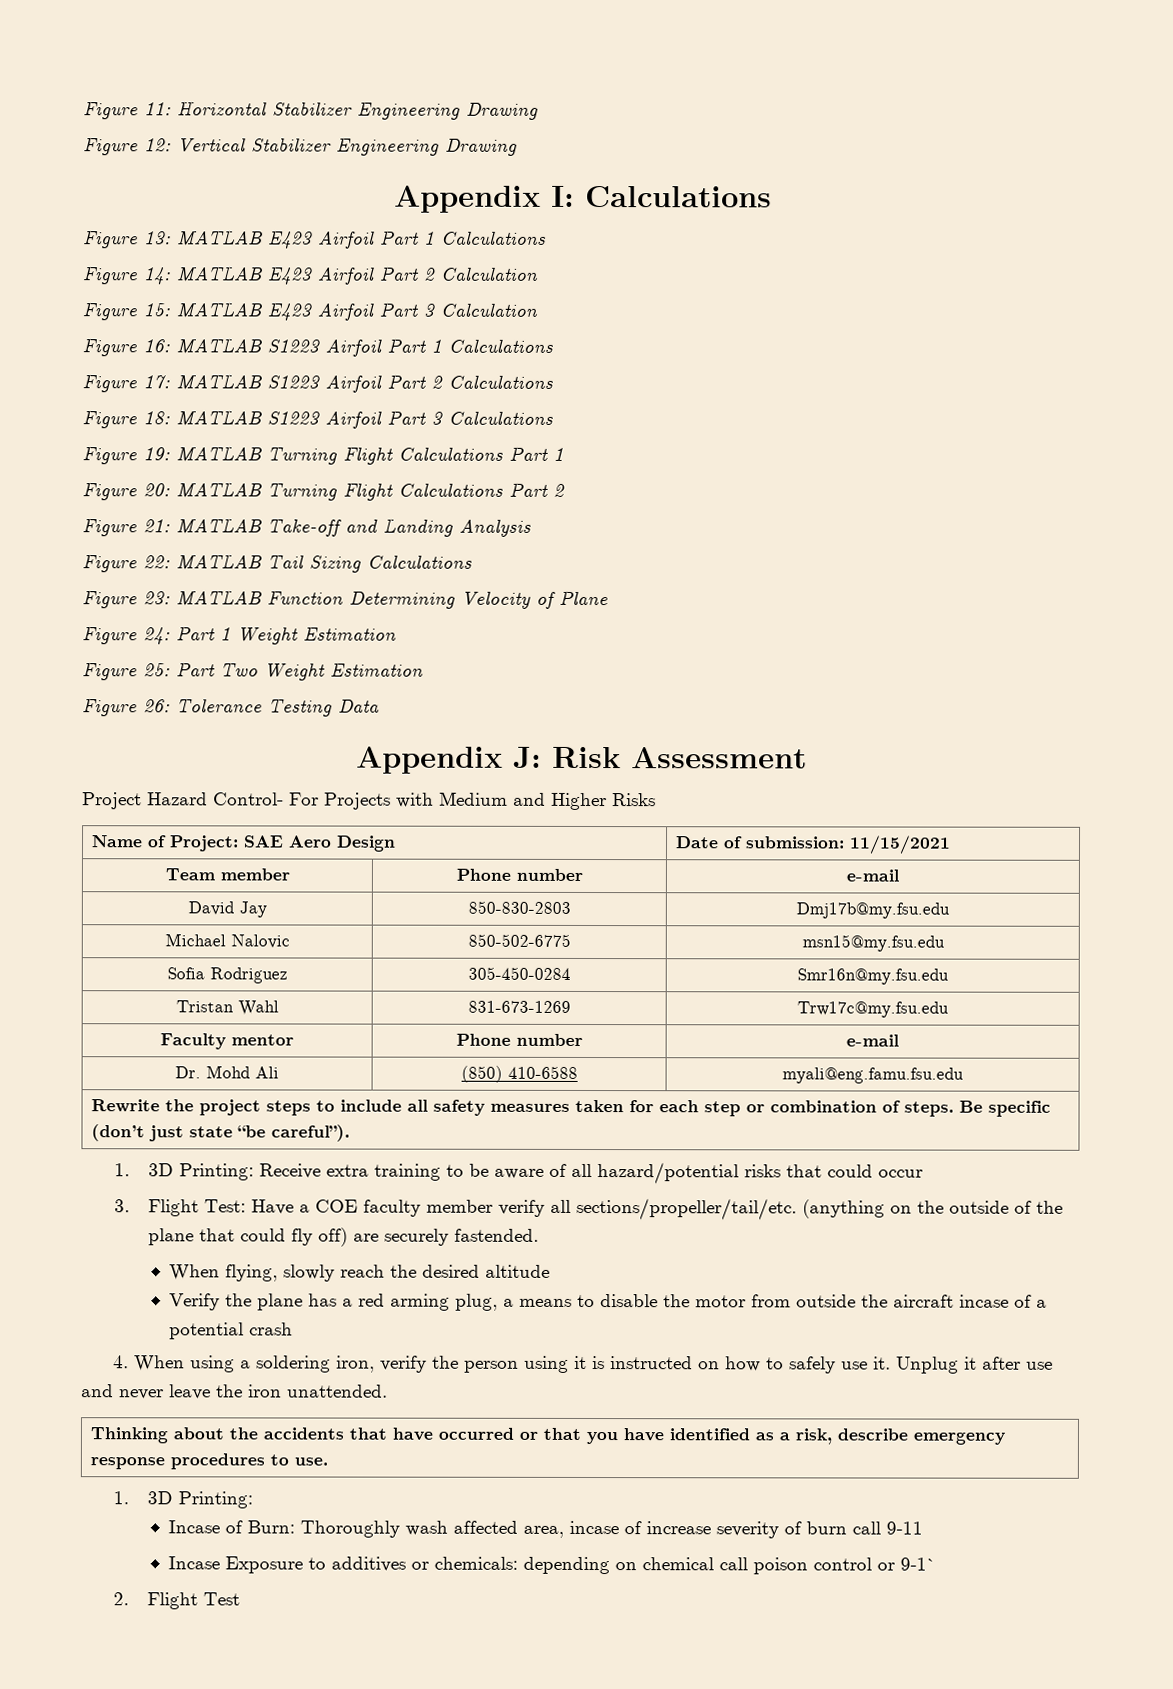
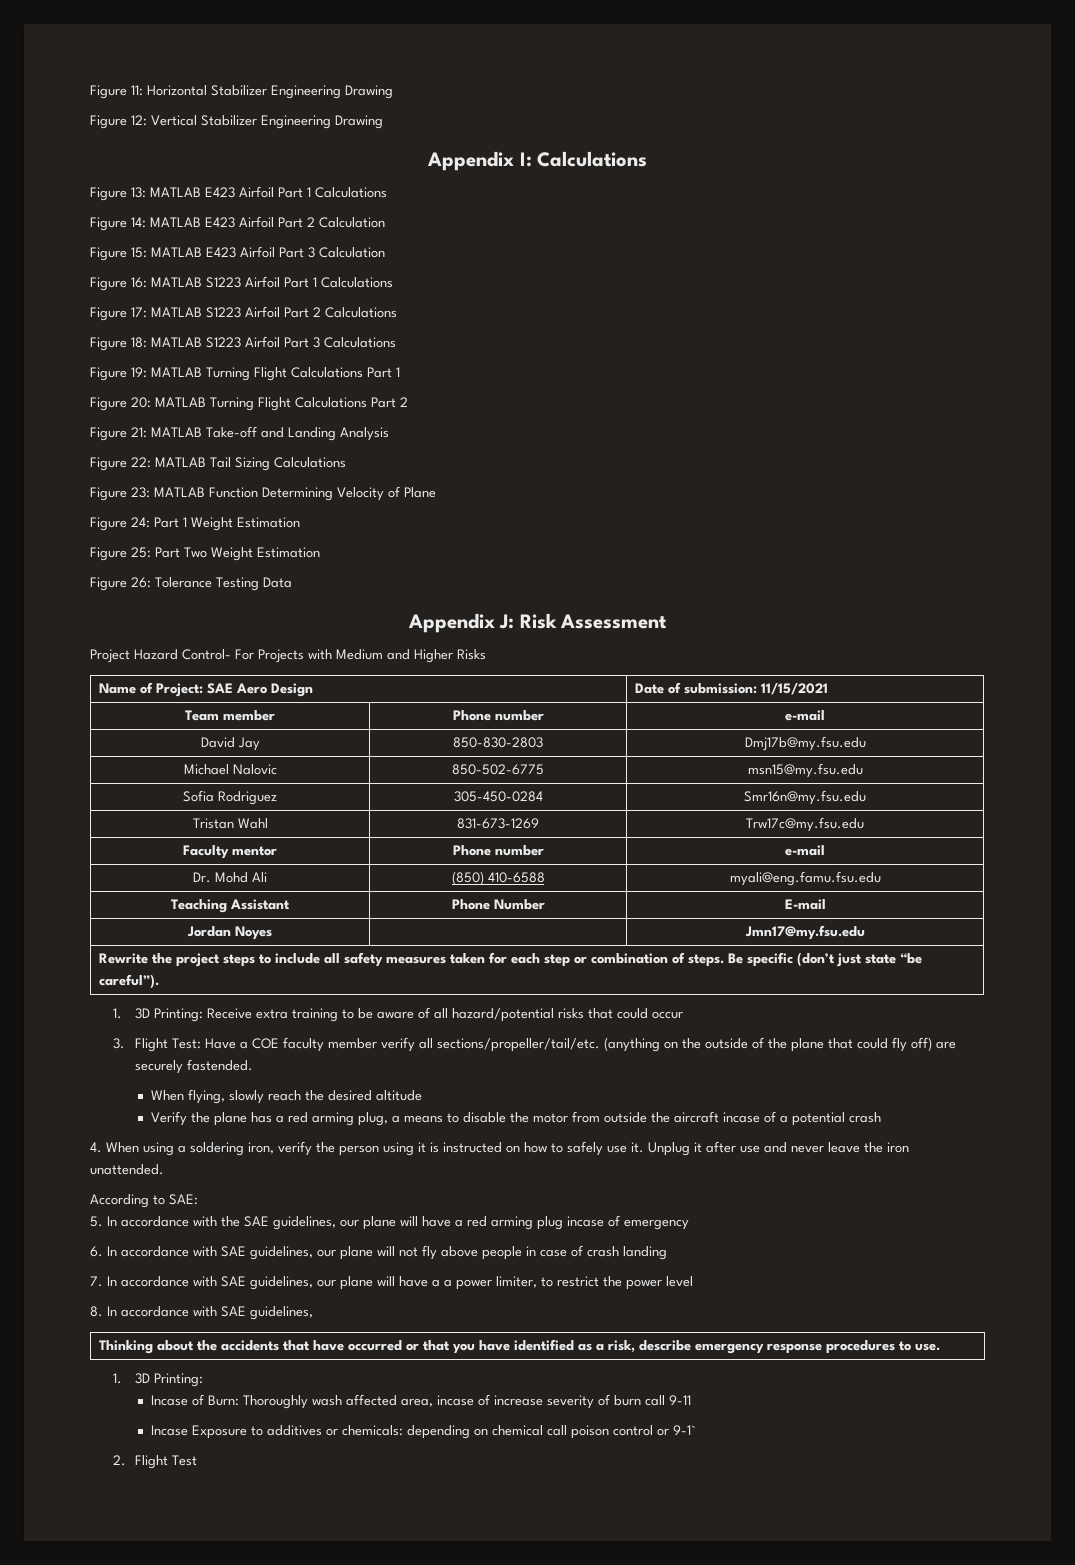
+ Teaching Assistant | Phone Number | E-mail
+ Jordan Noyes | | Jmn17@my.fsu.edu
+ According to SAE:
+ 5. In accordance with the SAE guidelines, our plane will have a red arming plug incase of emergency
+ 6. In accordance with SAE guidelines, our plane will not fly above people in case of crash landing
+ 7. In accordance with SAE guidelines, our plane will have a a power limiter, to restrict the power level
+ 8. In accordance with SAE guidelines,

